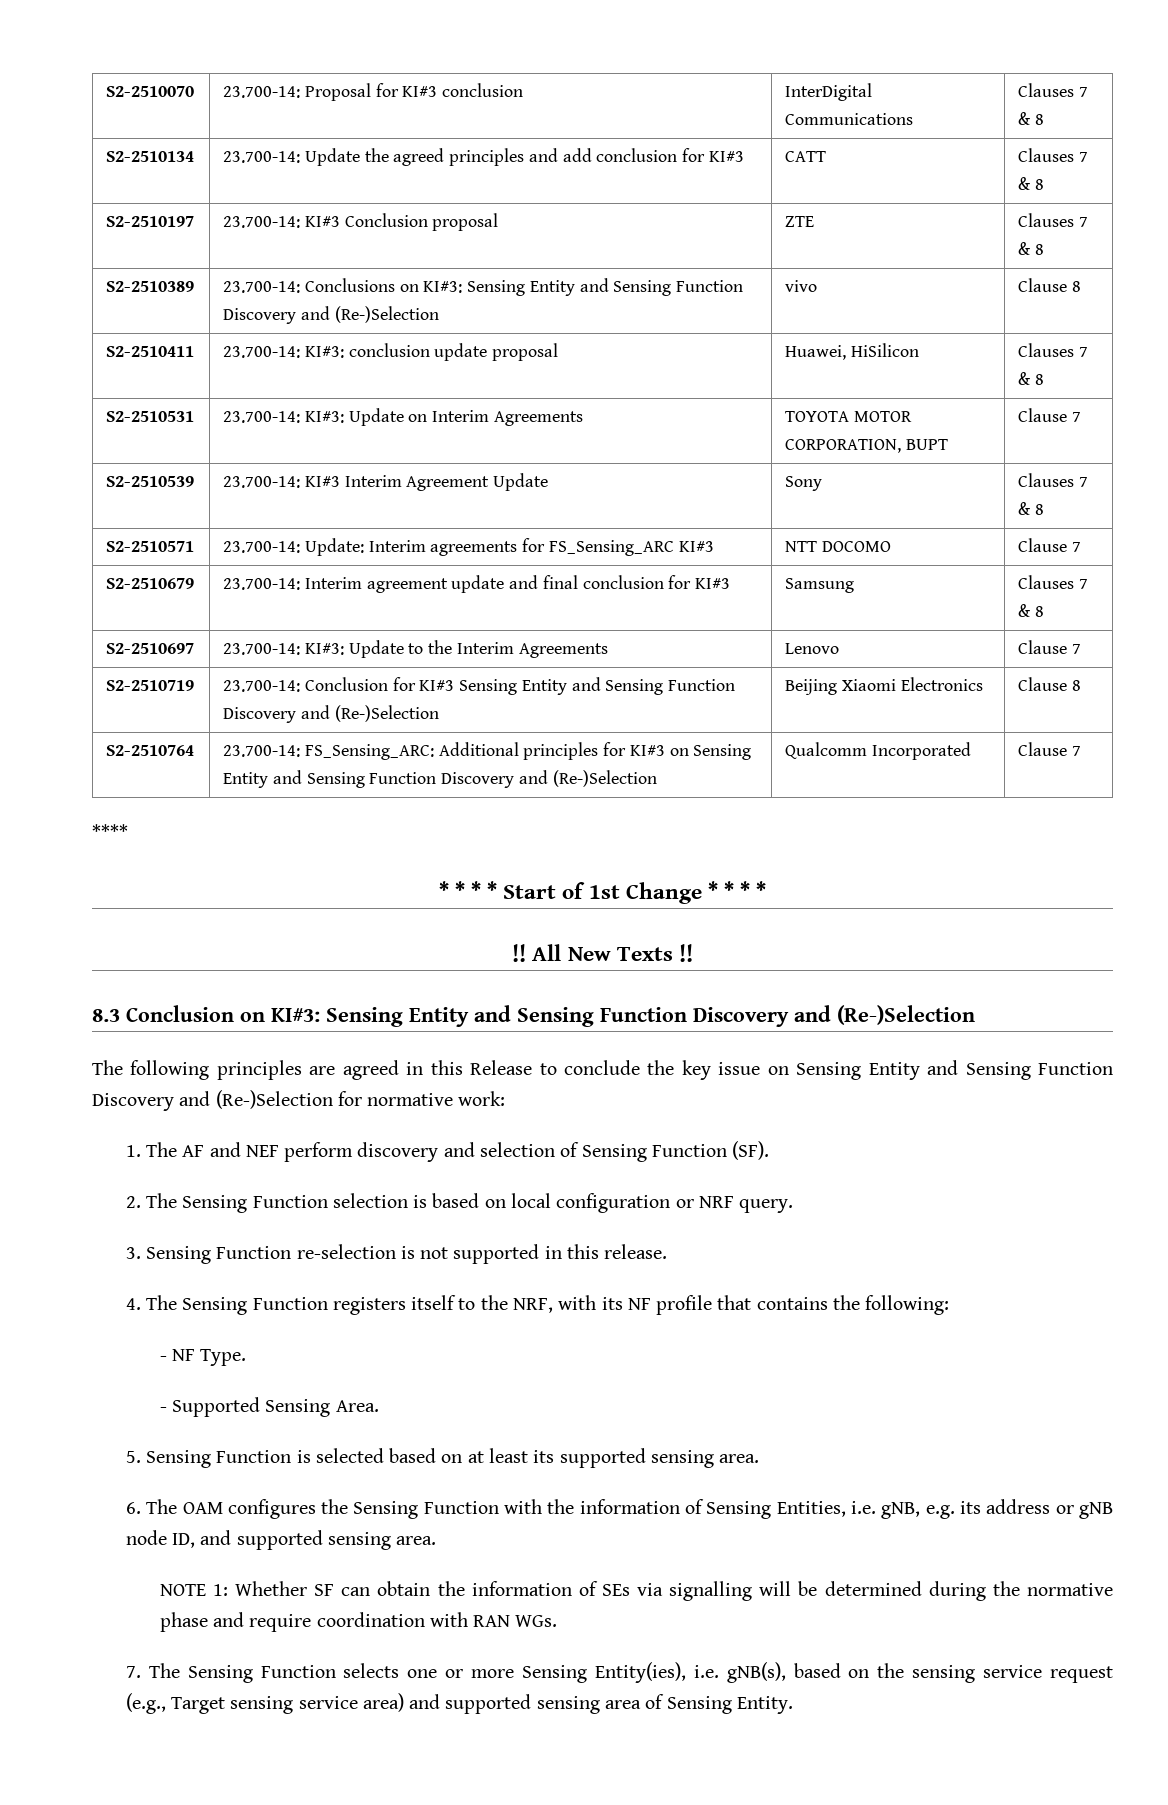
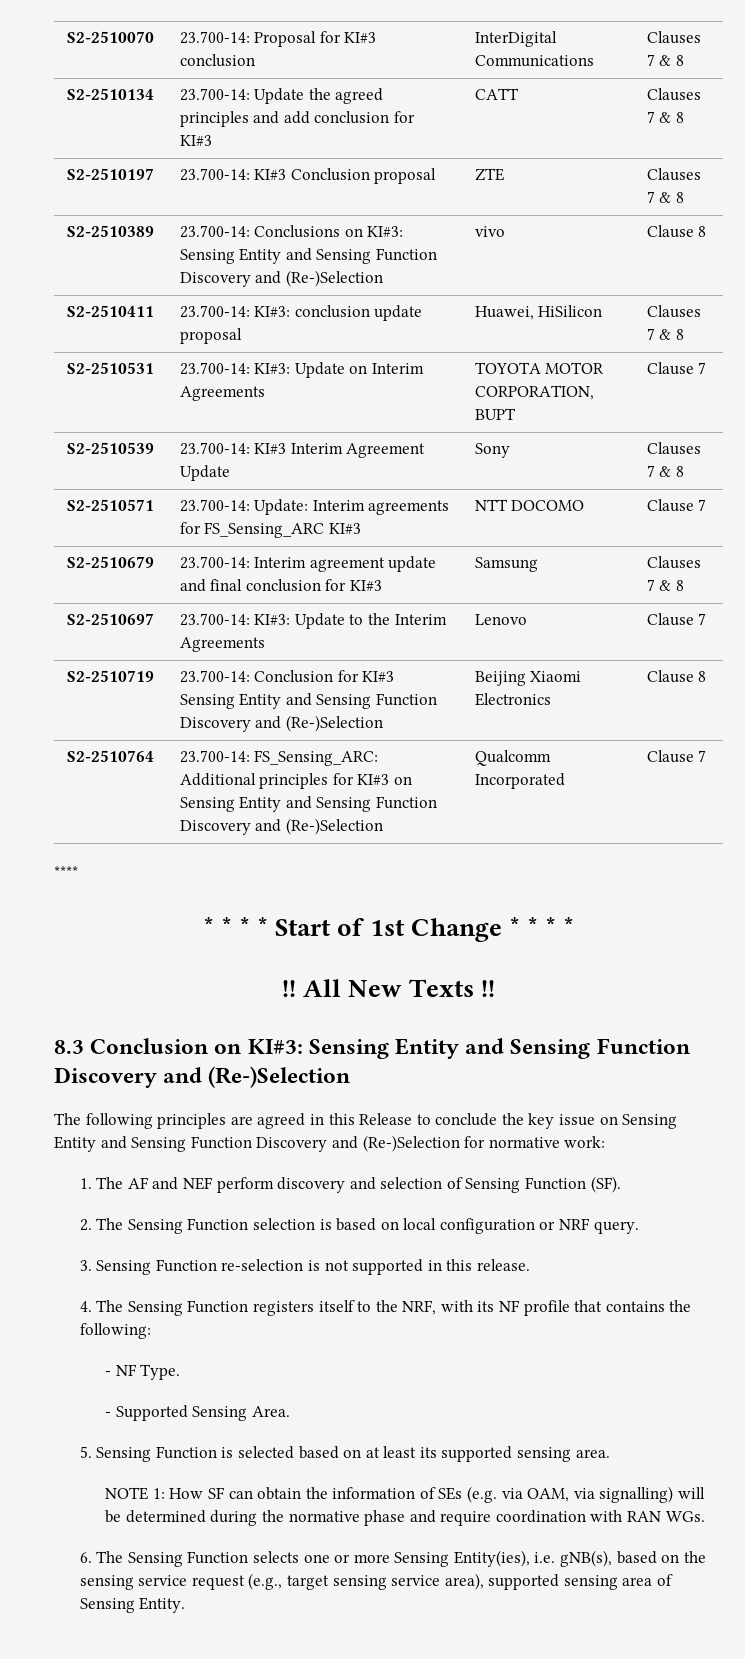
- 6. The OAM configures the Sensing Function with the information of Sensing Entities, i.e. gNB, e.g. its address or gNB node ID, and supported sensing area.
- NOTE 1: Whether SF can obtain the information of SEs via signalling will be determined during the normative phase and require coordination with RAN WGs.
+ NOTE 1: How SF can obtain the information of SEs (e.g. via OAM, via signalling) will be determined during the normative phase and require coordination with RAN WGs.
- 7. The Sensing Function selects one or more Sensing Entity(ies), i.e. gNB(s), based on the sensing service request (e.g., Target sensing service area) and supported sensing area of Sensing Entity.
+ 6. The Sensing Function selects one or more Sensing Entity(ies), i.e. gNB(s), based on the sensing service request (e.g., target sensing service area), supported sensing area of Sensing Entity.

